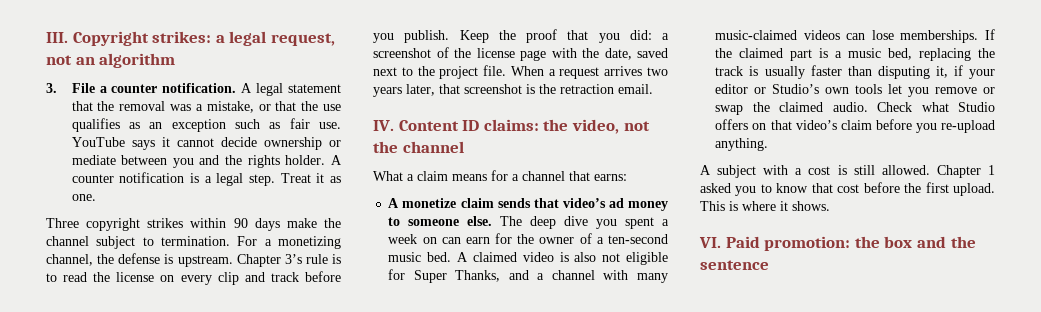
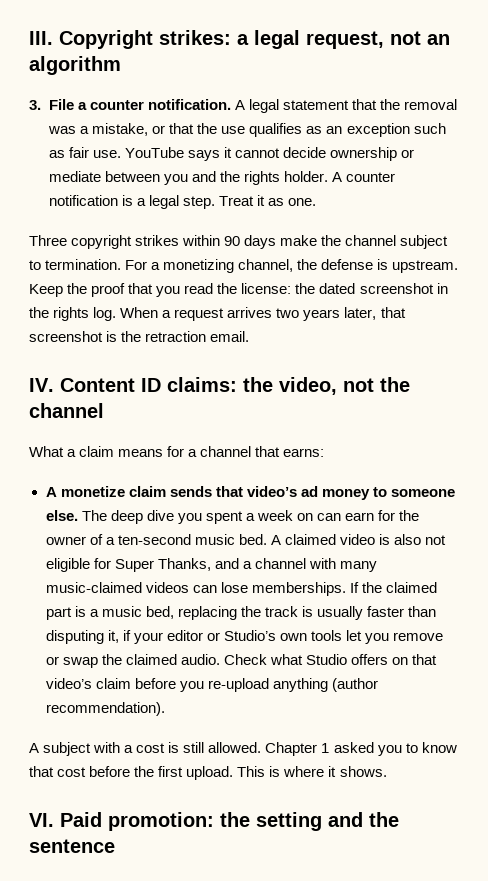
- Chapter 3’s rule is to read the license on every clip and track before you publish.
- Keep the proof that you did: a screenshot of the license page with the date, saved next to the project file.
+ Keep the proof that you read the license: the dated screenshot in the rights log.
- Check what Studio offers on that video’s claim before you re-upload anything.
+ Check what Studio offers on that video’s claim before you re-upload anything (author recommendation).
- VI. Paid promotion: the box and the sentence
+ VI. Paid promotion: the setting and the sentence

